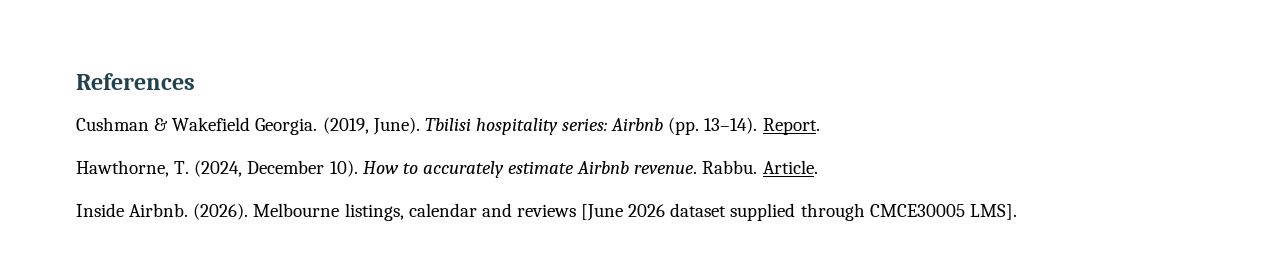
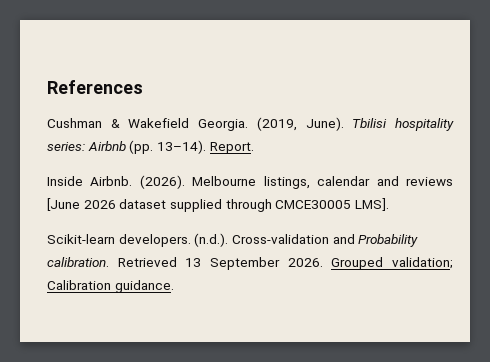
- Hawthorne, T. (2024, December 10). How to accurately estimate Airbnb revenue. Rabbu. Article.
+ Scikit-learn developers. (n.d.). Cross-validation and Probability calibration. Retrieved 13 September 2026. Grouped validation; Calibration guidance.

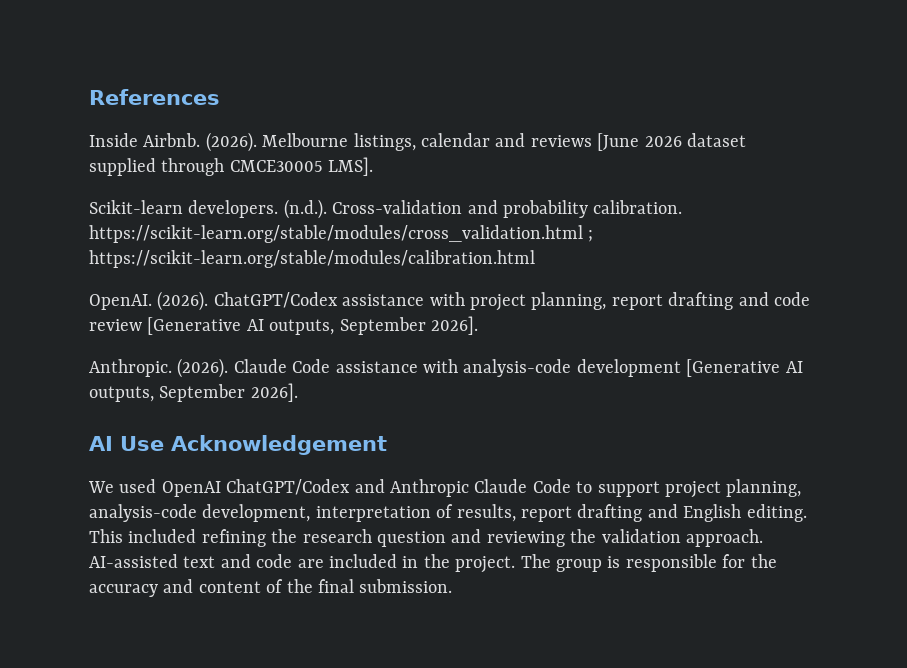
- Cushman & Wakefield Georgia. (2019, June). Tbilisi hospitality series: Airbnb (pp. 13–14). Report.
- (n.d.). Cross-validation and Probability calibration. Retrieved 13 September 2026. Grouped validation; Calibration guidance.
+ (n.d.). Cross-validation and probability calibration. https://scikit-learn.org/stable/modules/cross_validation.html ; https://scikit-learn.org/stable/modules/calibration.html
+ OpenAI. (2026). ChatGPT/Codex assistance with project planning, report drafting and code review [Generative AI outputs, September 2026].
+ Anthropic. (2026). Claude Code assistance with analysis-code development [Generative AI outputs, September 2026].
+ AI Use Acknowledgement
+ We used OpenAI ChatGPT/Codex and Anthropic Claude Code to support project planning, analysis-code development, interpretation of results, report drafting and English editing. This included refining the research question and reviewing the validation approach. AI-assisted text and code are included in the project. The group is responsible for the accuracy and content of the final submission.

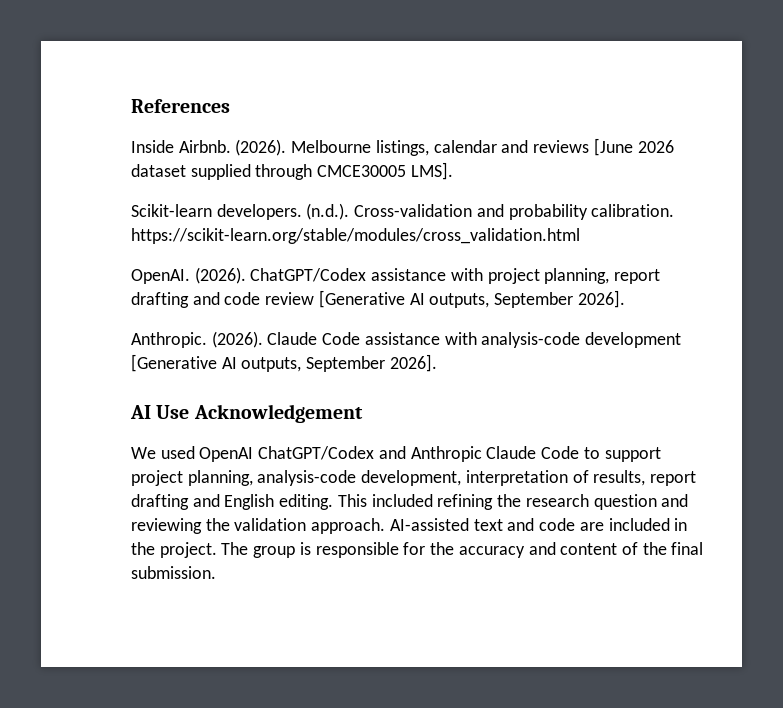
- (n.d.). Cross-validation and probability calibration. https://scikit-learn.org/stable/modules/cross_validation.html ; https://scikit-learn.org/stable/modules/calibration.html
+ (n.d.). Cross-validation and probability calibration. https://scikit-learn.org/stable/modules/cross_validation.html

